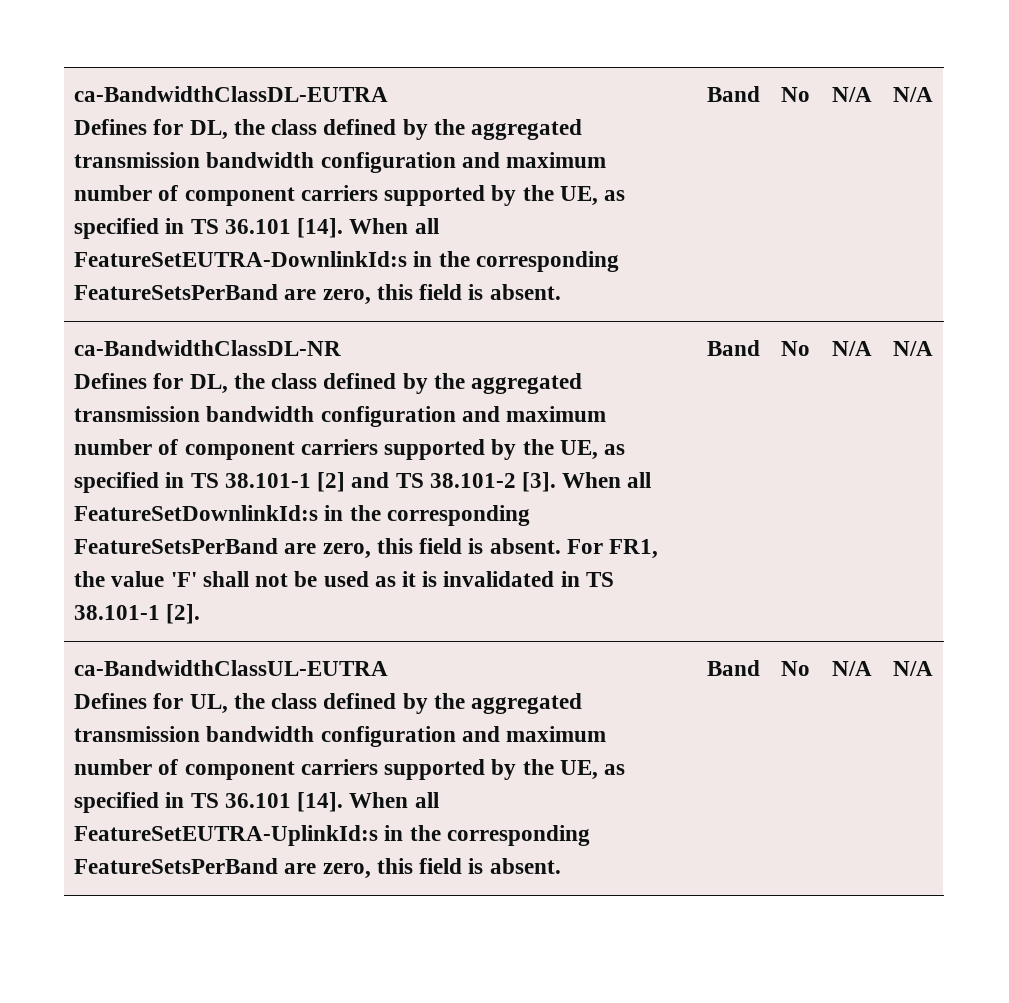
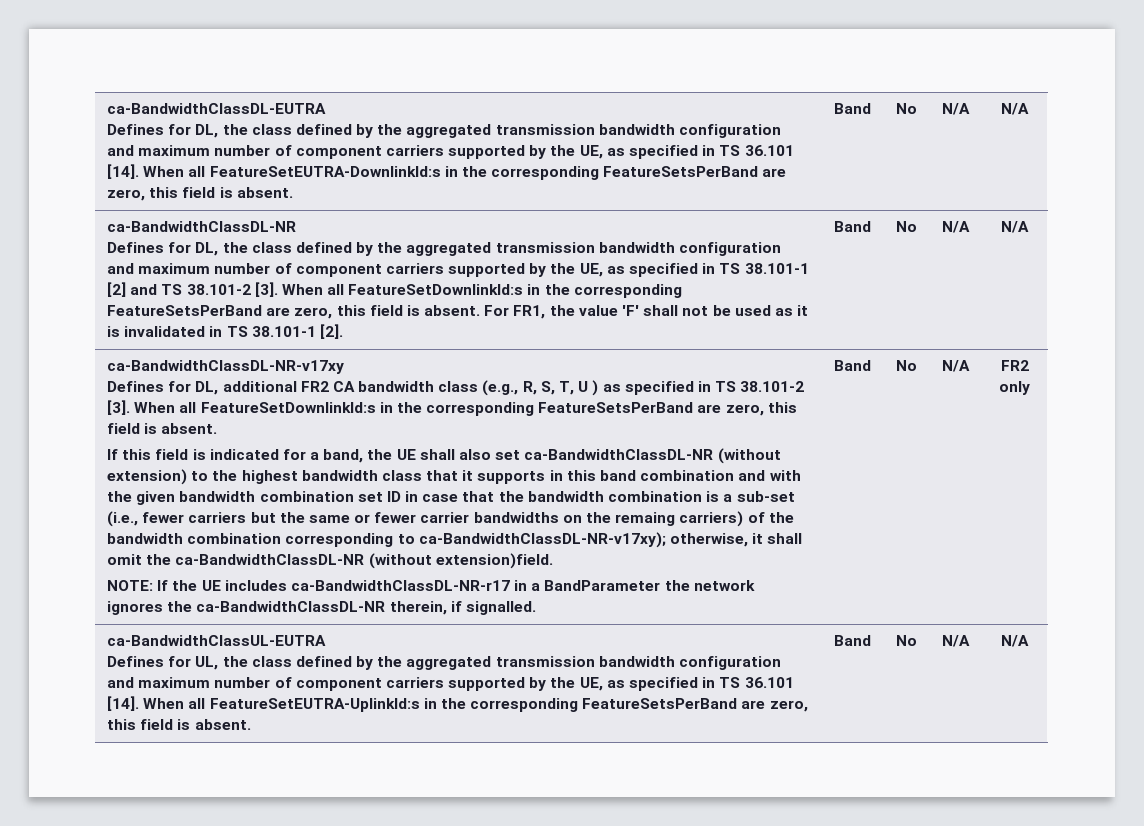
+ ca-BandwidthClassDL-NR-v17xy
+ Defines for DL, additional FR2 CA bandwidth class (e.g., R, S, T, U ) as specified in TS 38.101-2 [3]. When all FeatureSetDownlinkId:s in the corresponding FeatureSetsPerBand are zero, this field is absent.
+ If this field is indicated for a band, the UE shall also set ca-BandwidthClassDL-NR (without extension) to the highest bandwidth class that it supports in this band combination and with the given bandwidth combination set ID in case that the bandwidth combination is a sub-set (i.e., fewer carriers but the same or fewer carrier bandwidths on the remaing carriers) of the bandwidth combination corresponding to ca-BandwidthClassDL-NR-v17xy); otherwise, it shall omit the ca-BandwidthClassDL-NR (without extension)field.
+ NOTE: If the UE includes ca-BandwidthClassDL-NR-r17 in a BandParameter the network ignores the ca-BandwidthClassDL-NR therein, if signalled. | Band | No | N/A | FR2 only

